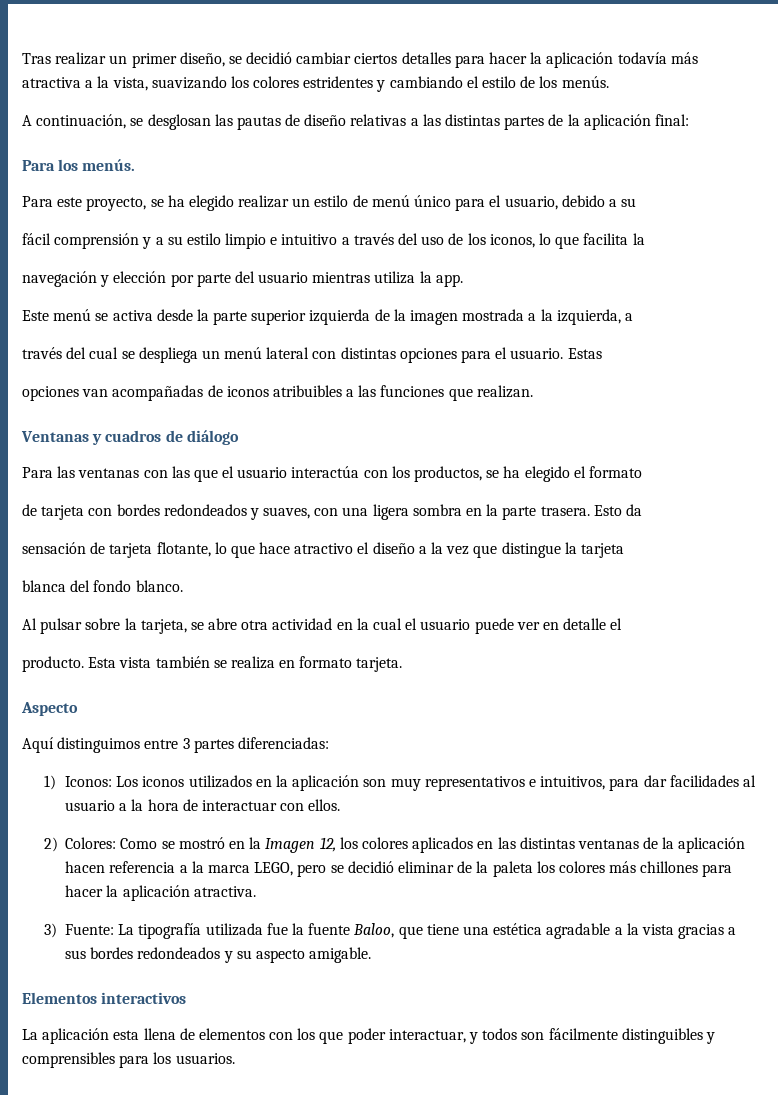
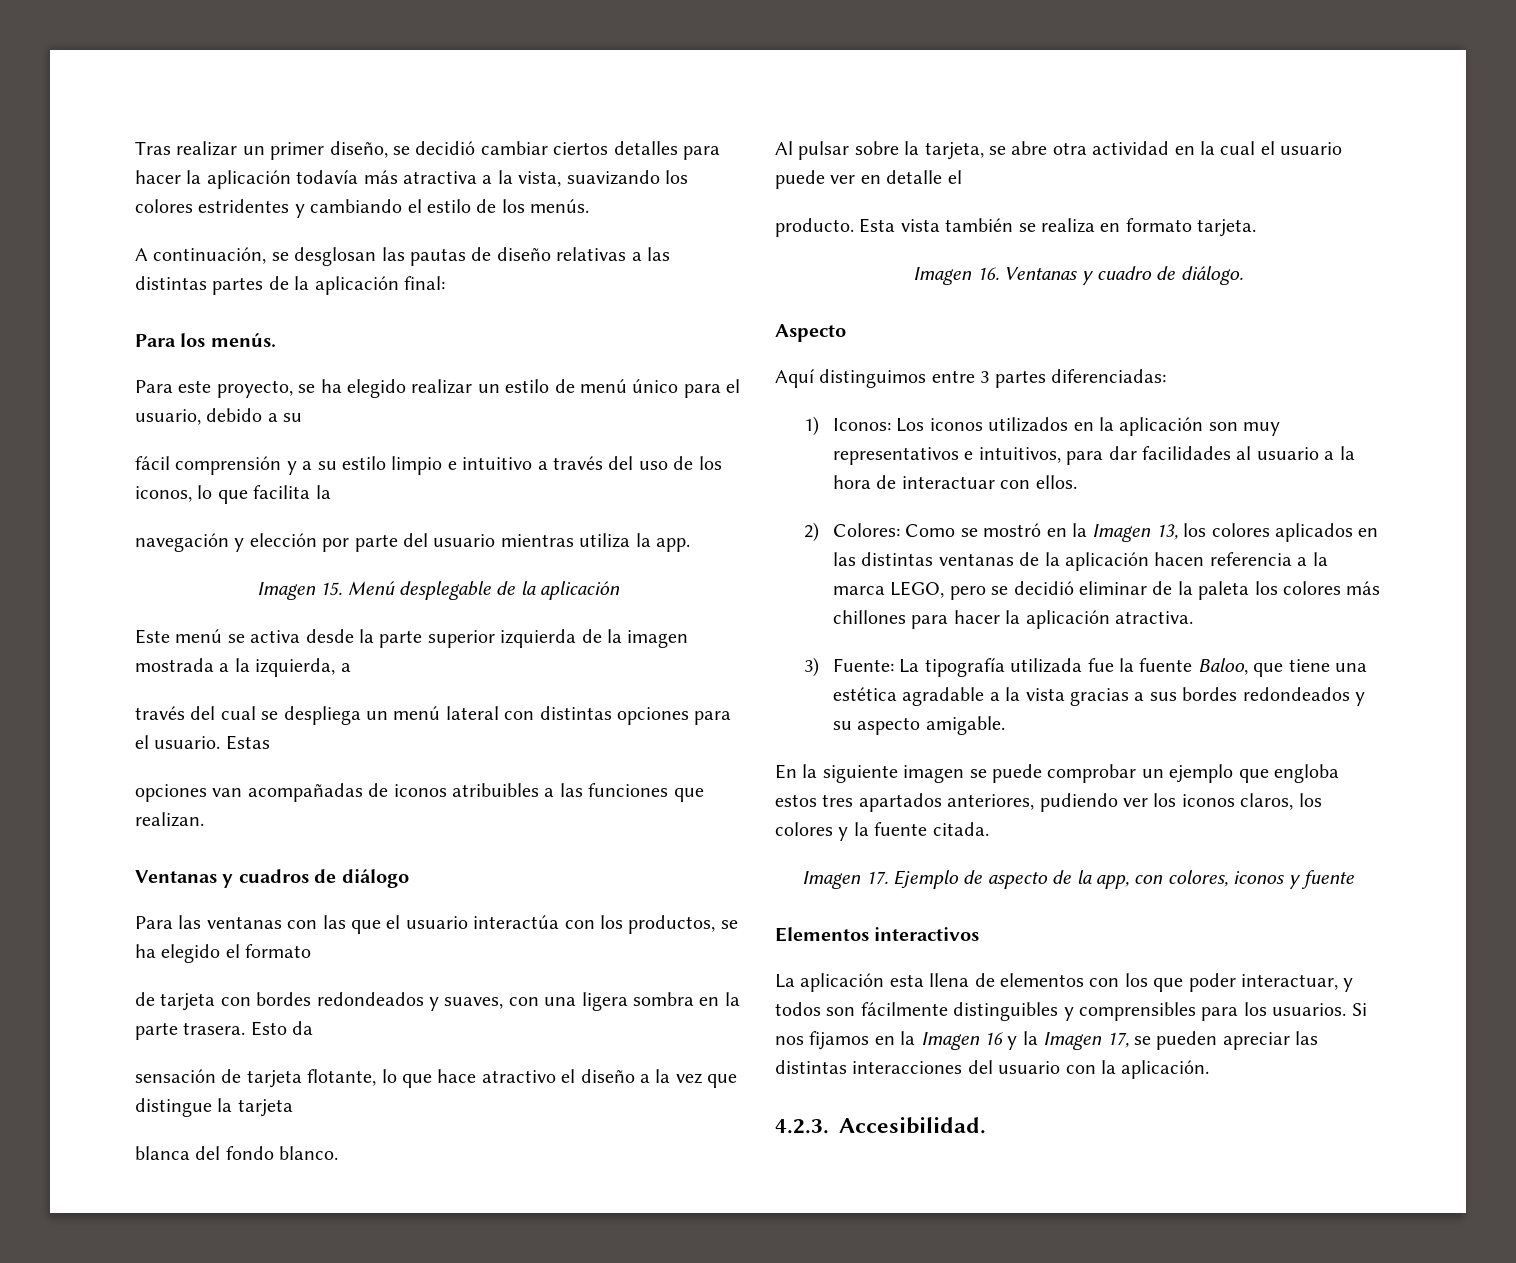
+ Imagen 15. Menú desplegable de la aplicación
+ Imagen 16. Ventanas y cuadro de diálogo.
- 2) Colores: Como se mostró en la Imagen 12, los colores aplicados en las distintas ventanas de la aplicación hacen referencia a la marca LEGO, pero se decidió eliminar de la paleta los colores más chillones para hacer la aplicación atractiva.
+ 2) Colores: Como se mostró en la Imagen 13, los colores aplicados en las distintas ventanas de la aplicación hacen referencia a la marca LEGO, pero se decidió eliminar de la paleta los colores más chillones para hacer la aplicación atractiva.
+ En la siguiente imagen se puede comprobar un ejemplo que engloba estos tres apartados anteriores, pudiendo ver los iconos claros, los colores y la fuente citada.
+ Imagen 17. Ejemplo de aspecto de la app, con colores, iconos y fuente
+ Si nos fijamos en la Imagen 16 y la Imagen 17, se pueden apreciar las distintas interacciones del usuario con la aplicación.
+ 4.2.3. Accesibilidad.

